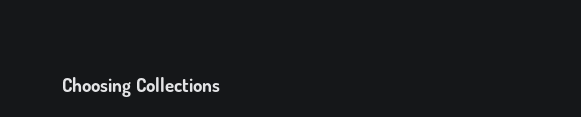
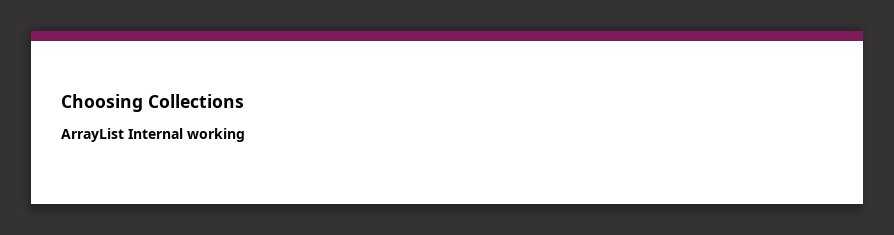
+ ArrayList Internal working

